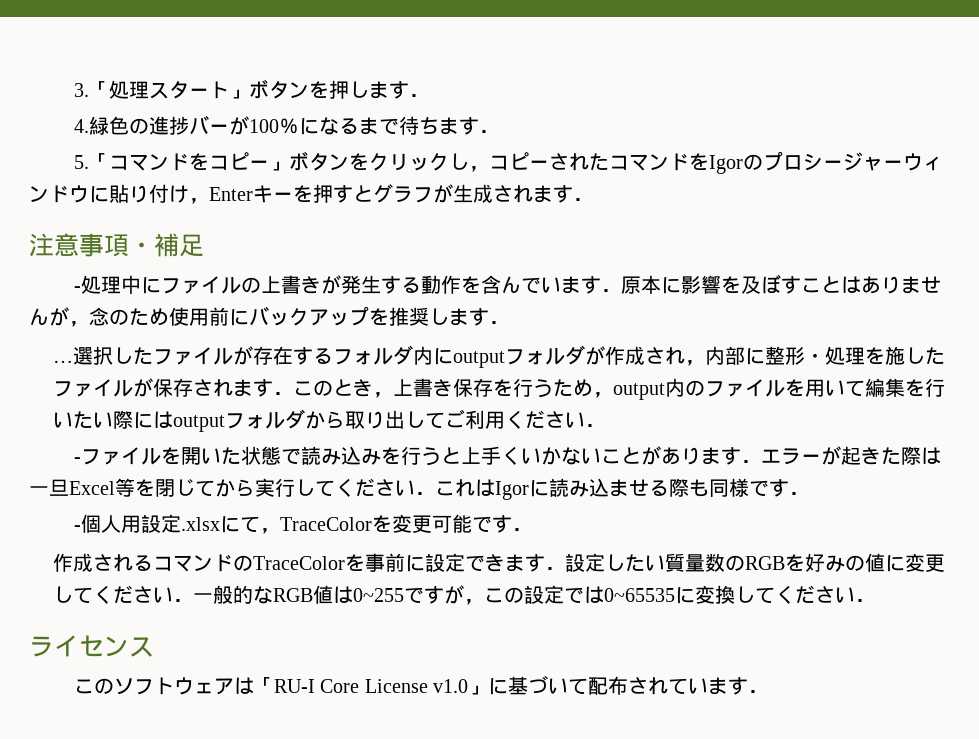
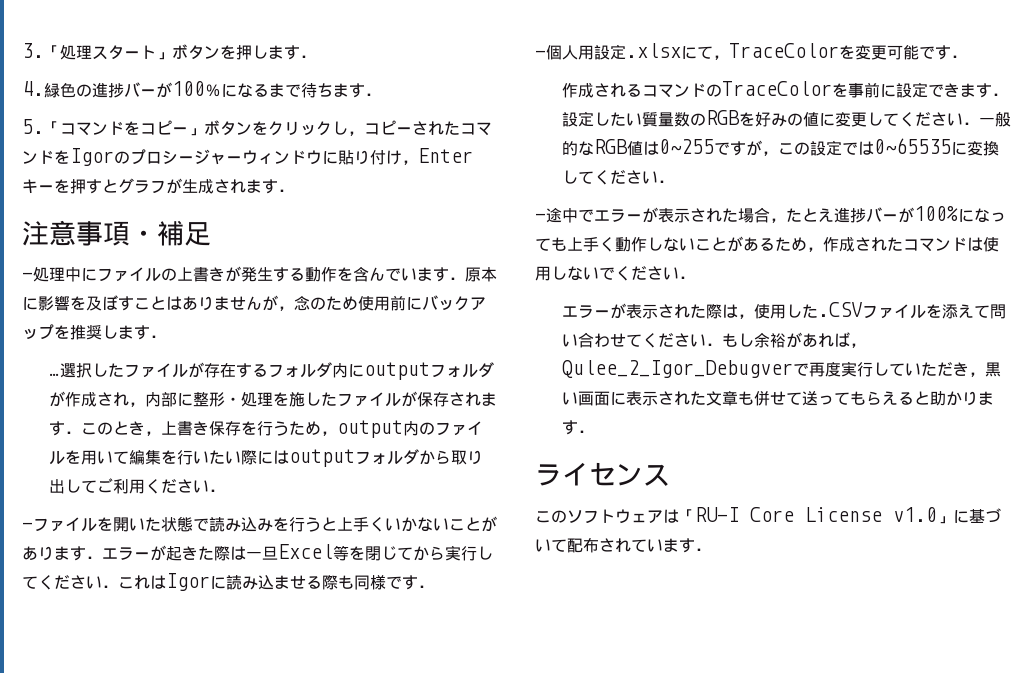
+ -途中でエラーが表示された場合，たとえ進捗バーが100%になっても上手く動作しないことがあるため，作成されたコマンドは使用しないでください．
+ エラーが表示された際は，使用した.CSVファイルを添えて問い合わせてください．もし余裕があれば，Qulee_2_Igor_Debugverで再度実行していただき，黒い画面に表示された文章も併せて送ってもらえると助かります．

